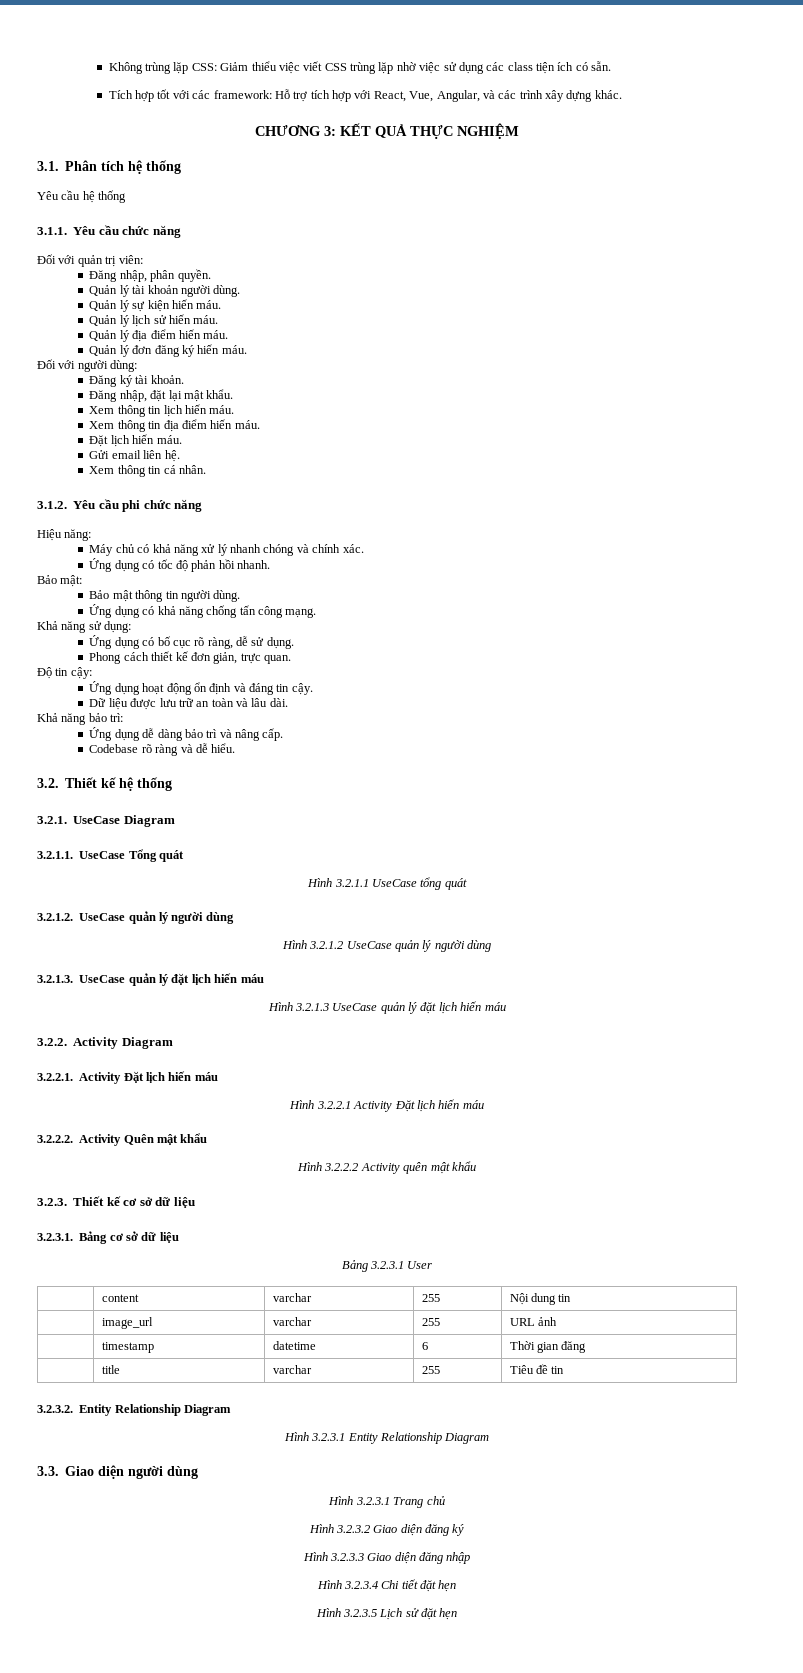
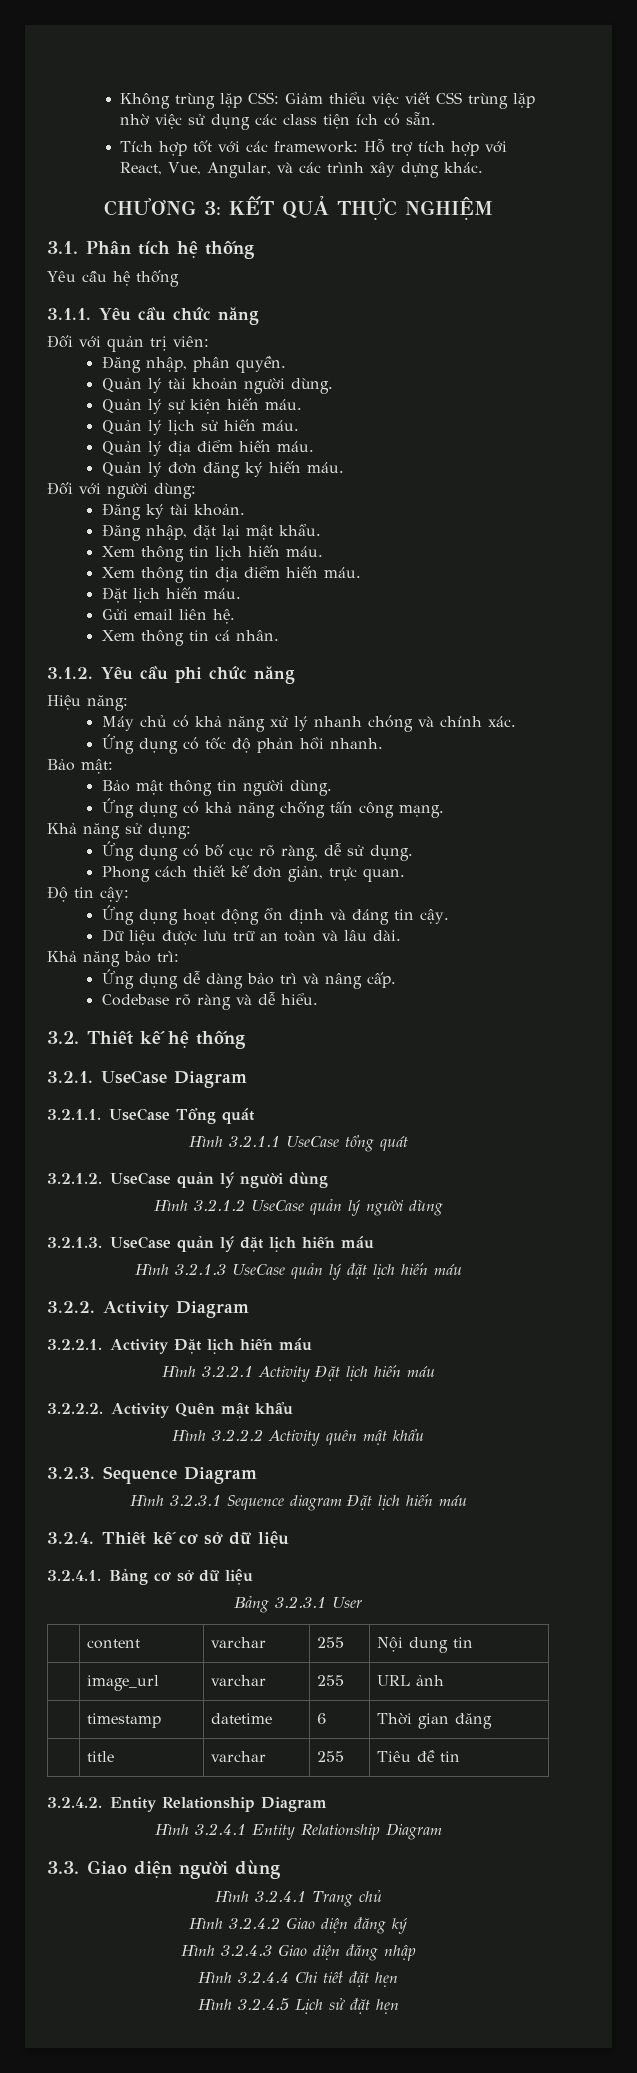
- 3.2.3. Thiết kế cơ sở dữ liệu
+ 3.2.3. Sequence Diagram
+ Hình 3.2.3.1 Sequence diagram Đặt lịch hiến máu
+ 3.2.4. Thiết kế cơ sở dữ liệu
- 3.2.3.1. Bảng cơ sở dữ liệu
+ 3.2.4.1. Bảng cơ sở dữ liệu
- 3.2.3.2. Entity Relationship Diagram
+ 3.2.4.2. Entity Relationship Diagram
- Hình 3.2.3.1 Entity Relationship Diagram
+ Hình 3.2.4.1 Entity Relationship Diagram
- Hình 3.2.3.1 Trang chủ
+ Hình 3.2.4.1 Trang chủ
- Hình 3.2.3.2 Giao diện đăng ký
+ Hình 3.2.4.2 Giao diện đăng ký
- Hình 3.2.3.3 Giao diện đăng nhập
+ Hình 3.2.4.3 Giao diện đăng nhập
- Hình 3.2.3.4 Chi tiết đặt hẹn
+ Hình 3.2.4.4 Chi tiết đặt hẹn
- Hình 3.2.3.5 Lịch sử đặt hẹn
+ Hình 3.2.4.5 Lịch sử đặt hẹn

